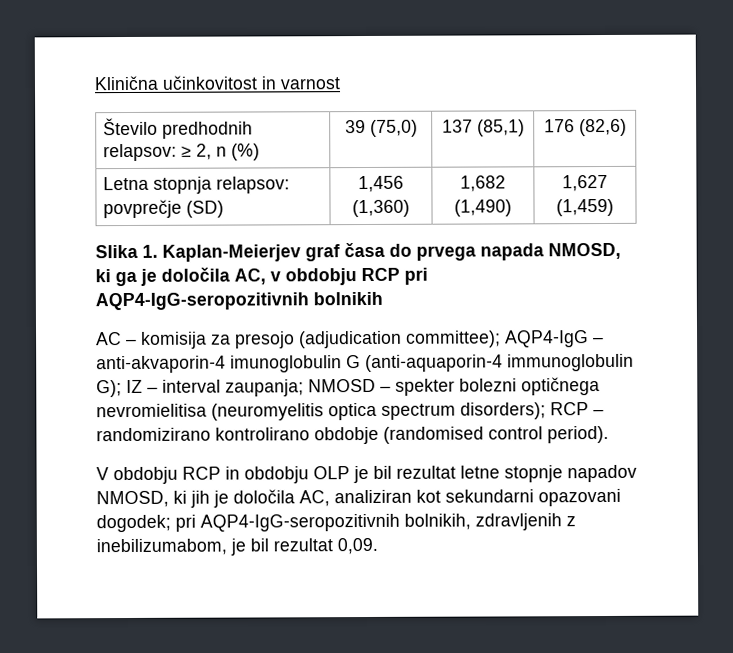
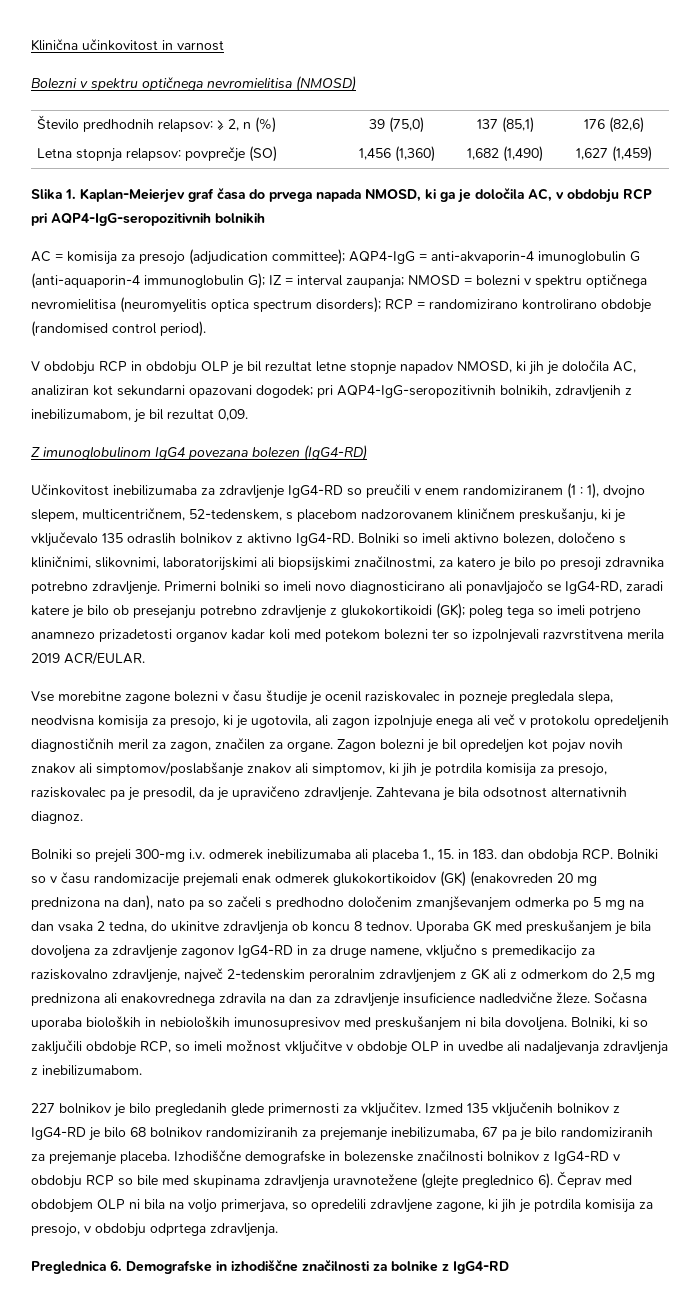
+ Bolezni v spektru optičnega nevromielitisa (NMOSD)
- Letna stopnja relapsov: povprečje (SD) | 1,456 (1,360) | 1,682 (1,490) | 1,627 (1,459)
+ Letna stopnja relapsov: povprečje (SO) | 1,456 (1,360) | 1,682 (1,490) | 1,627 (1,459)
- AC – komisija za presojo (adjudication committee); AQP4-IgG – anti-akvaporin-4 imunoglobulin G (anti-aquaporin-4 immunoglobulin G); IZ – interval zaupanja; NMOSD – spekter bolezni optičnega nevromielitisa (neuromyelitis optica spectrum disorders); RCP – randomizirano kontrolirano obdobje (randomised control period).
+ AC = komisija za presojo (adjudication committee); AQP4-IgG = anti-akvaporin-4 imunoglobulin G (anti-aquaporin-4 immunoglobulin G); IZ = interval zaupanja; NMOSD = bolezni v spektru optičnega nevromielitisa (neuromyelitis optica spectrum disorders); RCP = randomizirano kontrolirano obdobje (randomised control period).
+ Z imunoglobulinom IgG4 povezana bolezen (IgG4-RD)
+ Učinkovitost inebilizumaba za zdravljenje IgG4-RD so preučili v enem randomiziranem (1 : 1), dvojno slepem, multicentričnem, 52-tedenskem, s placebom nadzorovanem kliničnem preskušanju, ki je vključevalo 135 odraslih bolnikov z aktivno IgG4-RD. Bolniki so imeli aktivno bolezen, določeno s kliničnimi, slikovnimi, laboratorijskimi ali biopsijskimi značilnostmi, za katero je bilo po presoji zdravnika potrebno zdravljenje. Primerni bolniki so imeli novo diagnosticirano ali ponavljajočo se IgG4‑RD, zaradi katere je bilo ob presejanju potrebno zdravljenje z glukokortikoidi (GK); poleg tega so imeli potrjeno anamnezo prizadetosti organov kadar koli med potekom bolezni ter so izpolnjevali razvrstitvena merila 2019 ACR/EULAR.
+ Vse morebitne zagone bolezni v času študije je ocenil raziskovalec in pozneje pregledala slepa, neodvisna komisija za presojo, ki je ugotovila, ali zagon izpolnjuje enega ali več v protokolu opredeljenih diagnostičnih meril za zagon, značilen za organe. Zagon bolezni je bil opredeljen kot pojav novih znakov ali simptomov/poslabšanje znakov ali simptomov, ki jih je potrdila komisija za presojo, raziskovalec pa je presodil, da je upravičeno zdravljenje. Zahtevana je bila odsotnost alternativnih diagnoz.
+ Bolniki so prejeli 300-mg i.v. odmerek inebilizumaba ali placeba 1., 15. in 183. dan obdobja RCP. Bolniki so v času randomizacije prejemali enak odmerek glukokortikoidov (GK) (enakovreden 20 mg prednizona na dan), nato pa so začeli s predhodno določenim zmanjševanjem odmerka po 5 mg na dan vsaka 2 tedna, do ukinitve zdravljenja ob koncu 8 tednov. Uporaba GK med preskušanjem je bila dovoljena za zdravljenje zagonov IgG4-RD in za druge namene, vključno s premedikacijo za raziskovalno zdravljenje, največ 2-tedenskim peroralnim zdravljenjem z GK ali z odmerkom do 2,5 mg prednizona ali enakovrednega zdravila na dan za zdravljenje insuficience nadledvične žleze. Sočasna uporaba bioloških in nebioloških imunosupresivov med preskušanjem ni bila dovoljena. Bolniki, ki so zaključili obdobje RCP, so imeli možnost vključitve v obdobje OLP in uvedbe ali nadaljevanja zdravljenja z inebilizumabom.
+ 227 bolnikov je bilo pregledanih glede primernosti za vključitev. Izmed 135 vključenih bolnikov z IgG4-RD je bilo 68 bolnikov randomiziranih za prejemanje inebilizumaba, 67 pa je bilo randomiziranih za prejemanje placeba. Izhodiščne demografske in bolezenske značilnosti bolnikov z IgG4-RD v obdobju RCP so bile med skupinama zdravljenja uravnotežene (glejte preglednico 6). Čeprav med obdobjem OLP ni bila na voljo primerjava, so opredelili zdravljene zagone, ki jih je potrdila komisija za presojo, v obdobju odprtega zdravljenja.
+ Preglednica 6. Demografske in izhodiščne značilnosti za bolnike z IgG4-RD

